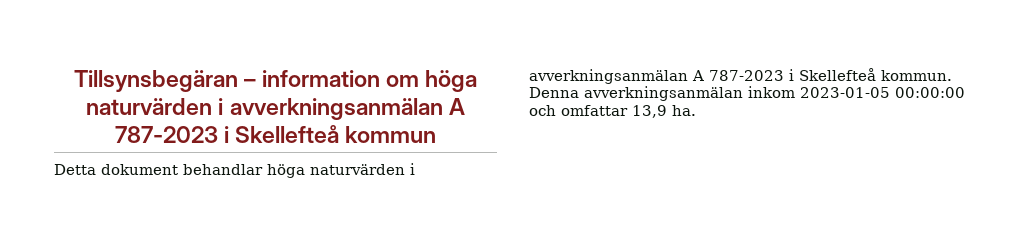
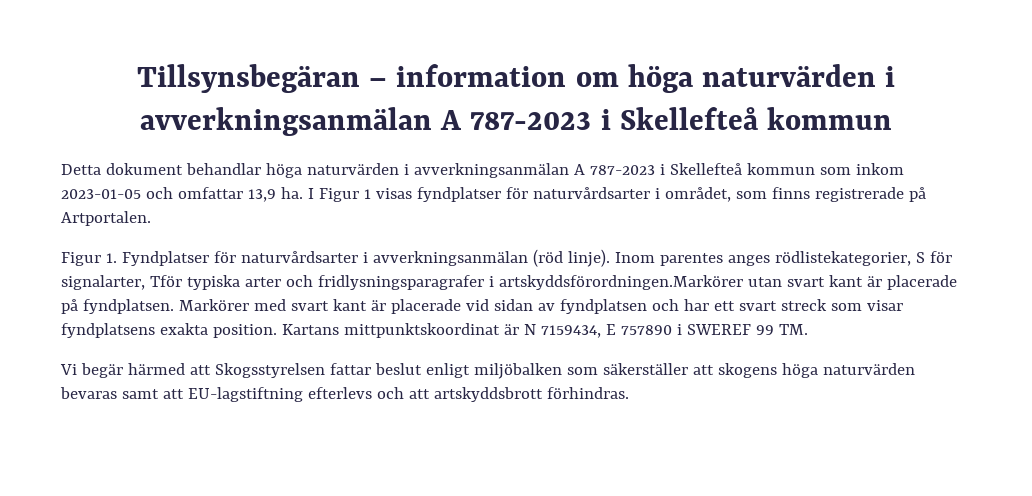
- Detta dokument behandlar höga naturvärden i avverkningsanmälan A 787-2023 i Skellefteå kommun. Denna avverkningsanmälan inkom 2023-01-05 00:00:00 och omfattar 13,9 ha.
+ Detta dokument behandlar höga naturvärden i avverkningsanmälan A 787-2023 i Skellefteå kommun som inkom 2023-01-05 och omfattar 13,9 ha.
+ I Figur 1 visas fyndplatser för naturvårdsarter i området, som finns registrerade på Artportalen.
+ Figur 1. Fyndplatser för naturvårdsarter i avverkningsanmälan (röd linje). Inom parentes anges rödlistekategorier, S för signalarter, Tför typiska arter och fridlysningsparagrafer i artskyddsförordningen.Markörer utan svart kant är placerade på fyndplatsen. Markörer med svart kant är placerade vid sidan av fyndplatsen och har ett svart streck som visar fyndplatsens exakta position. Kartans mittpunktskoordinat är N 7159434, E 757890 i SWEREF 99 TM.
+ Vi begär härmed att Skogsstyrelsen fattar beslut enligt miljöbalken som säkerställer att skogens höga naturvärden bevaras samt att EU-lagstiftning efterlevs och att artskyddsbrott förhindras.

